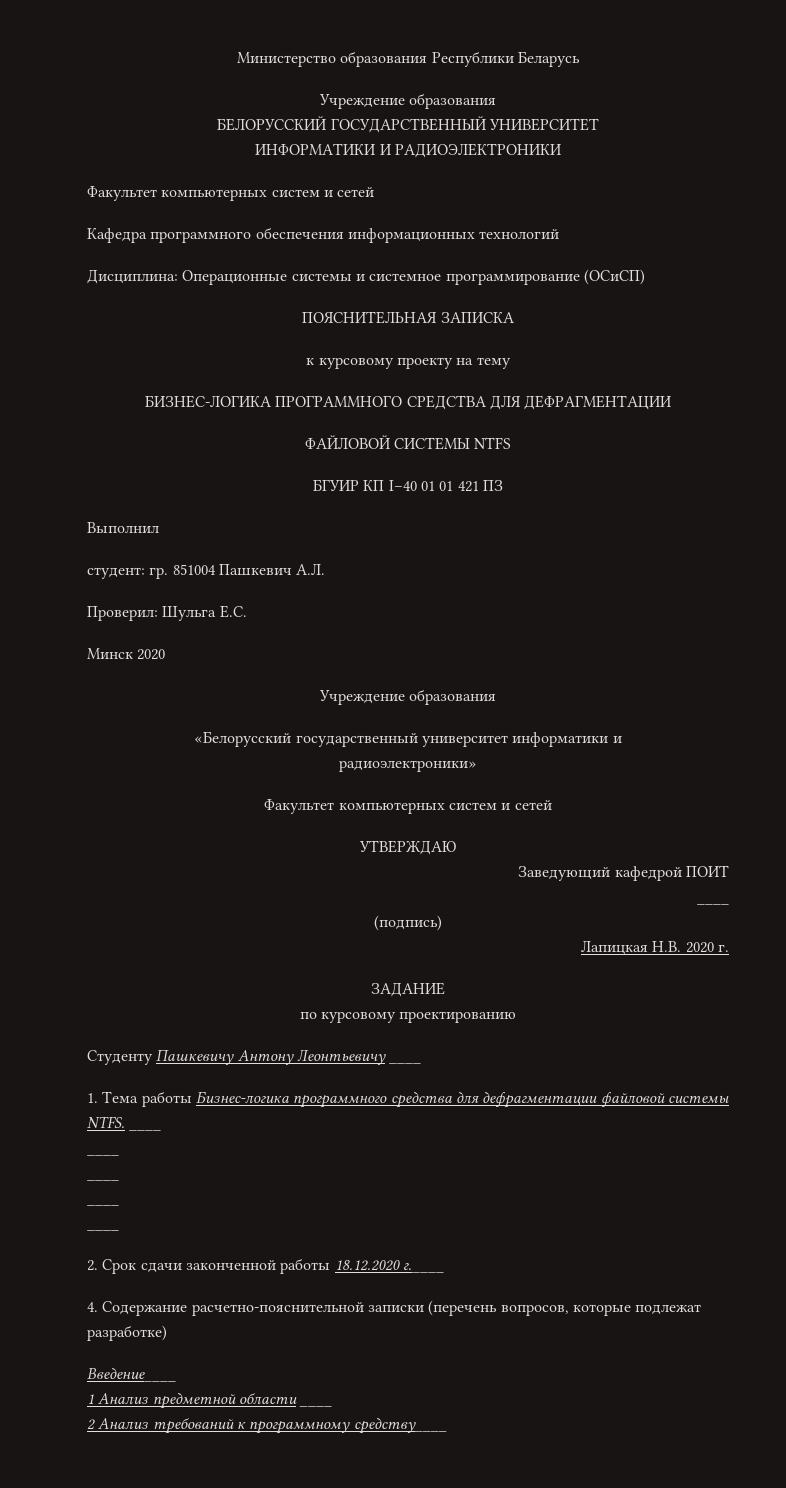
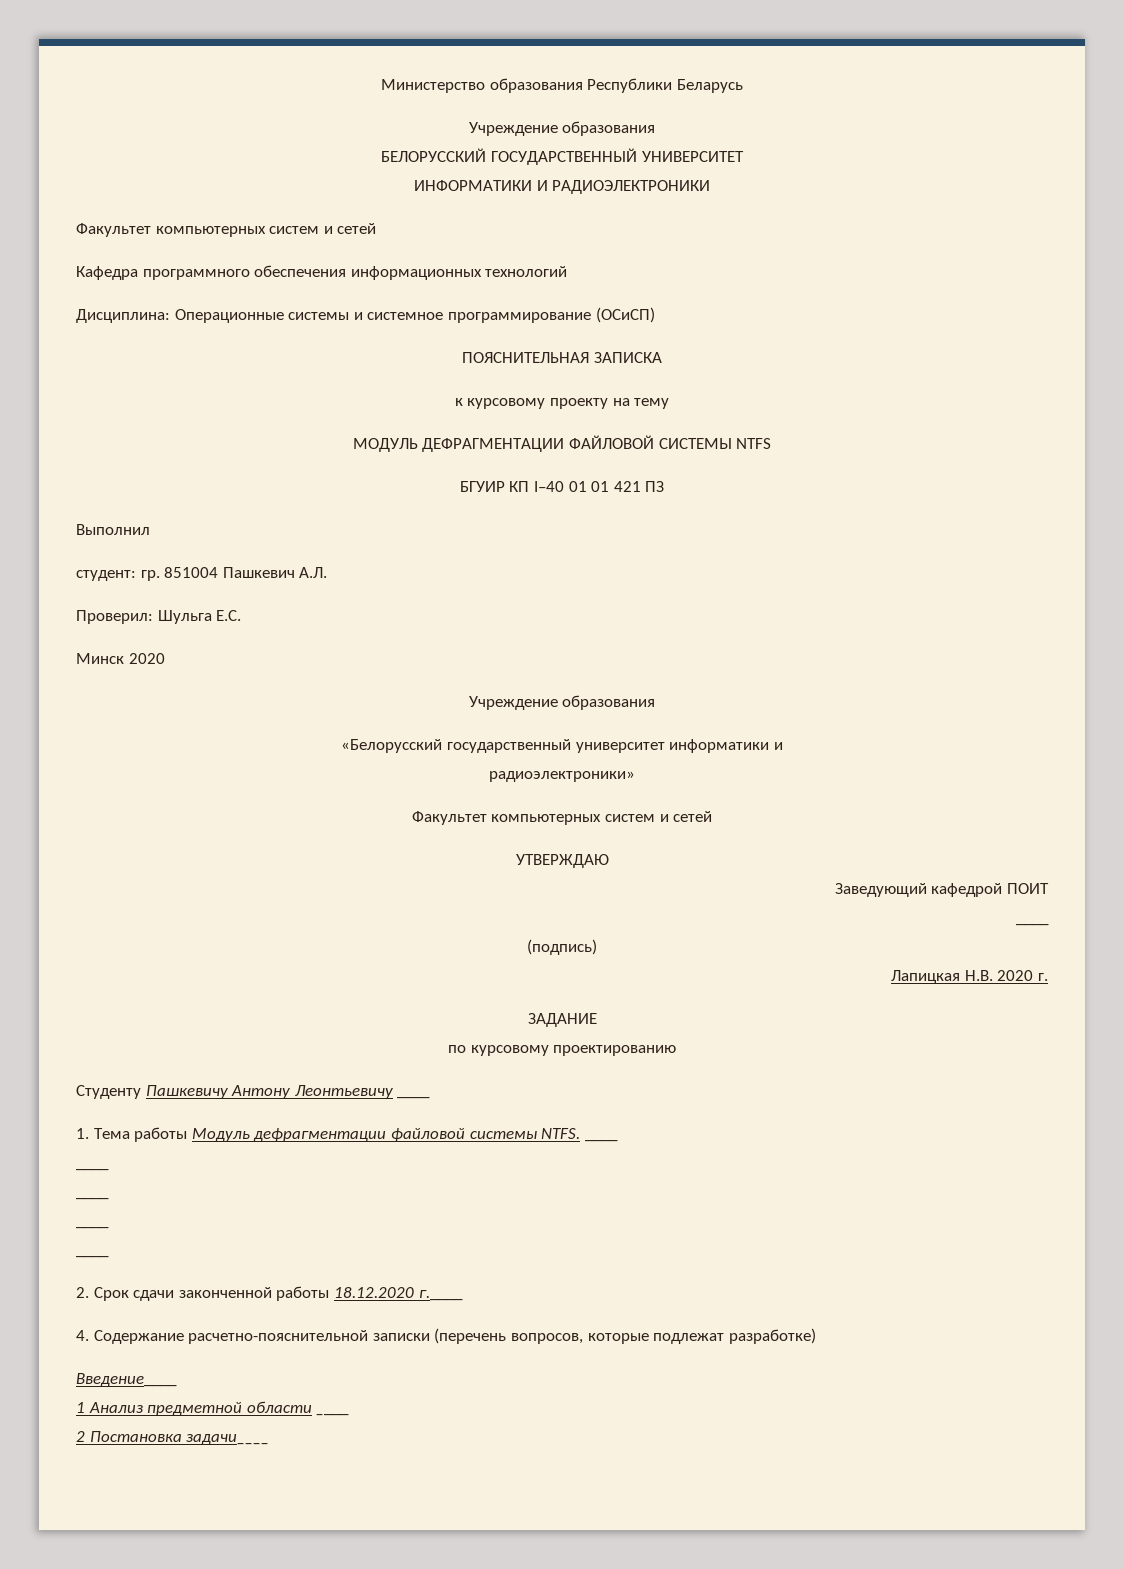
- БИЗНЕС-ЛОГИКА ПРОГРАММНОГО СРЕДСТВА ДЛЯ ДЕФРАГМЕНТАЦИИ
- ФАЙЛОВОЙ СИСТЕМЫ NTFS
+ МОДУЛЬ ДЕФРАГМЕНТАЦИИ ФАЙЛОВОЙ СИСТЕМЫ NTFS
- 1. Тема работы Бизнес-логика программного средства для дефрагментации файловой системы NTFS.
+ 1. Тема работы Модуль дефрагментации файловой системы NTFS.
- 2 Анализ требований к программному средству____
+ 2 Постановка задачи____

